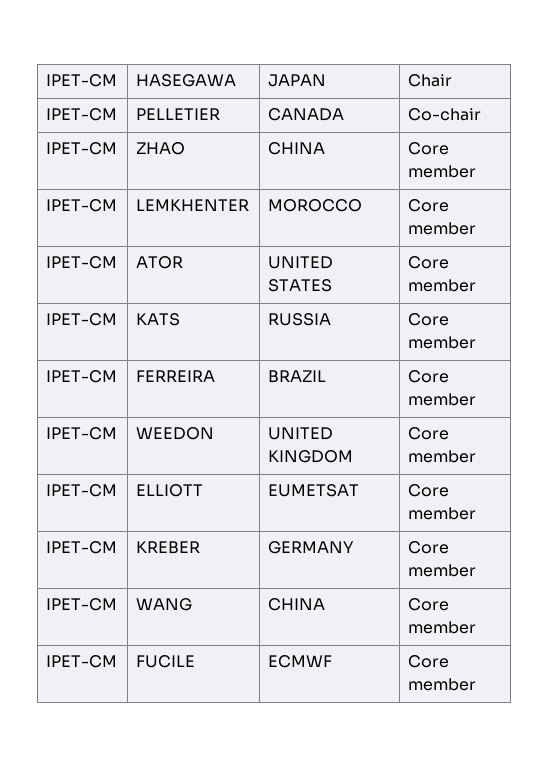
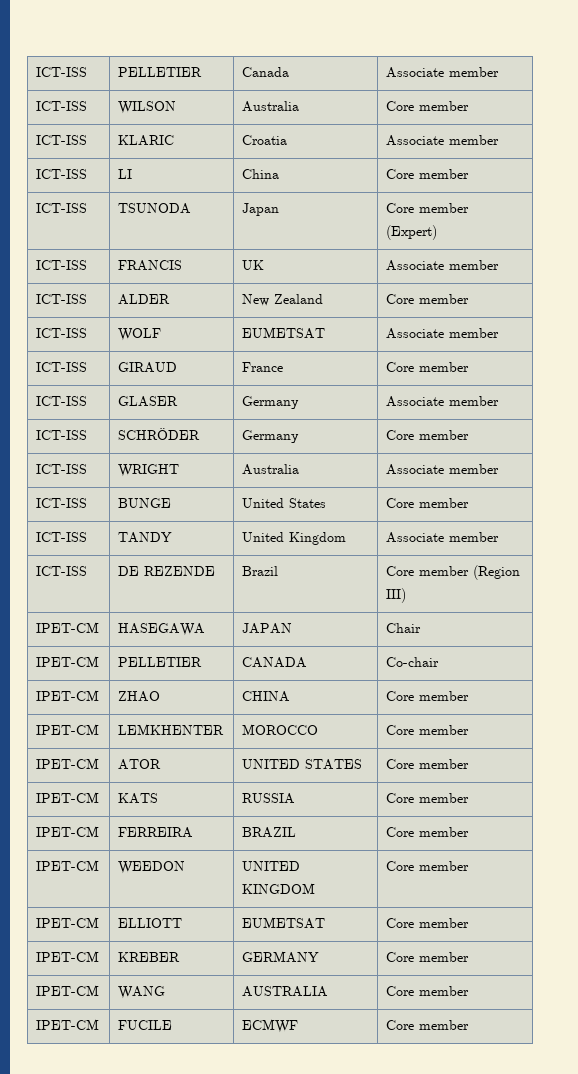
+ ICT-ISS | PELLETIER | Canada | Associate member
+ ICT-ISS | WILSON | Australia | Core member
+ ICT-ISS | KLARIC | Croatia | Associate member
+ ICT-ISS | LI | China | Core member
+ ICT-ISS | TSUNODA | Japan | Core member (Expert)
+ ICT-ISS | FRANCIS | UK | Associate member
+ ICT-ISS | ALDER | New Zealand | Core member
+ ICT-ISS | WOLF | EUMETSAT | Associate member
+ ICT-ISS | GIRAUD | France | Core member
+ ICT-ISS | GLASER | Germany | Associate member
+ ICT-ISS | SCHRÖDER | Germany | Core member
+ ICT-ISS | WRIGHT | Australia | Associate member
+ ICT-ISS | BUNGE | United States | Core member
+ ICT-ISS | TANDY | United Kingdom | Associate member
+ ICT-ISS | DE REZENDE | Brazil | Core member (Region III)
- IPET-CM | WANG | CHINA | Core member
+ IPET-CM | WANG | AUSTRALIA | Core member

